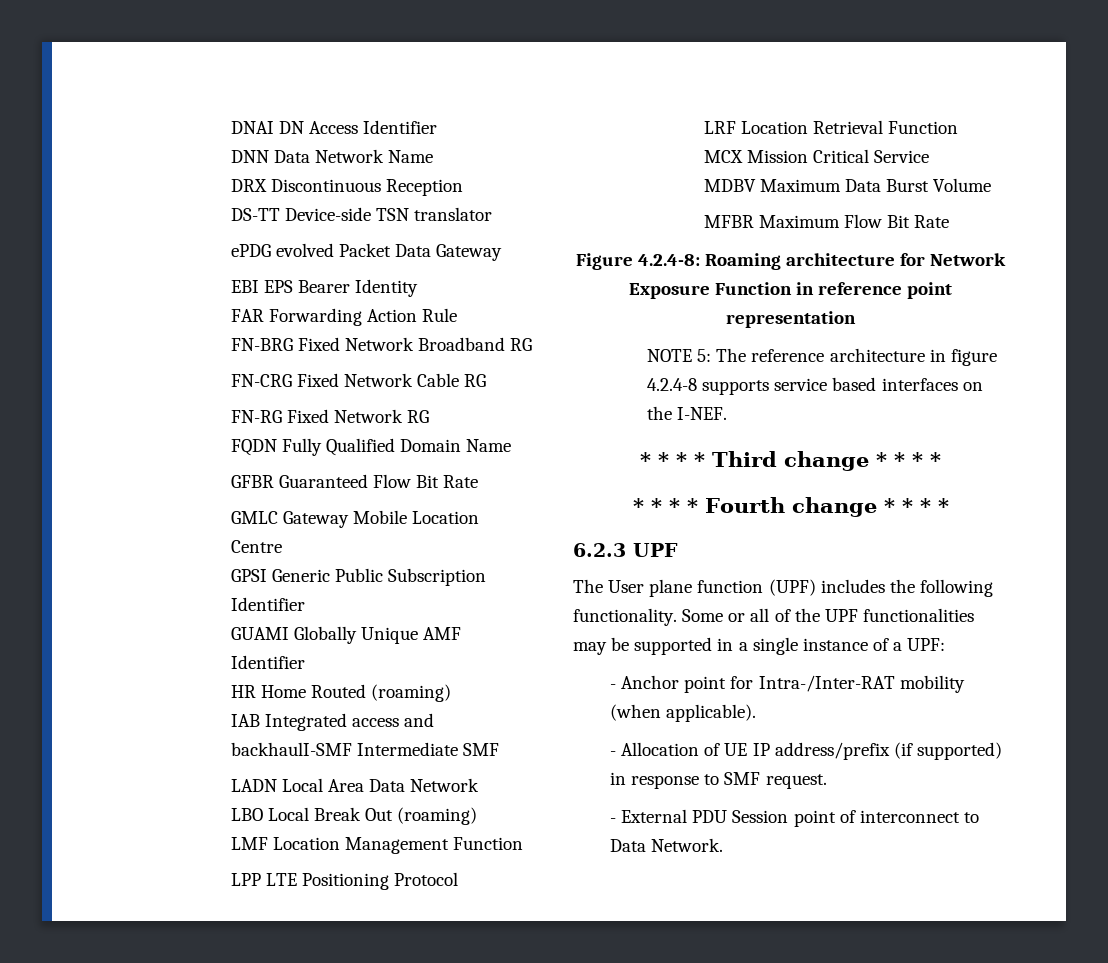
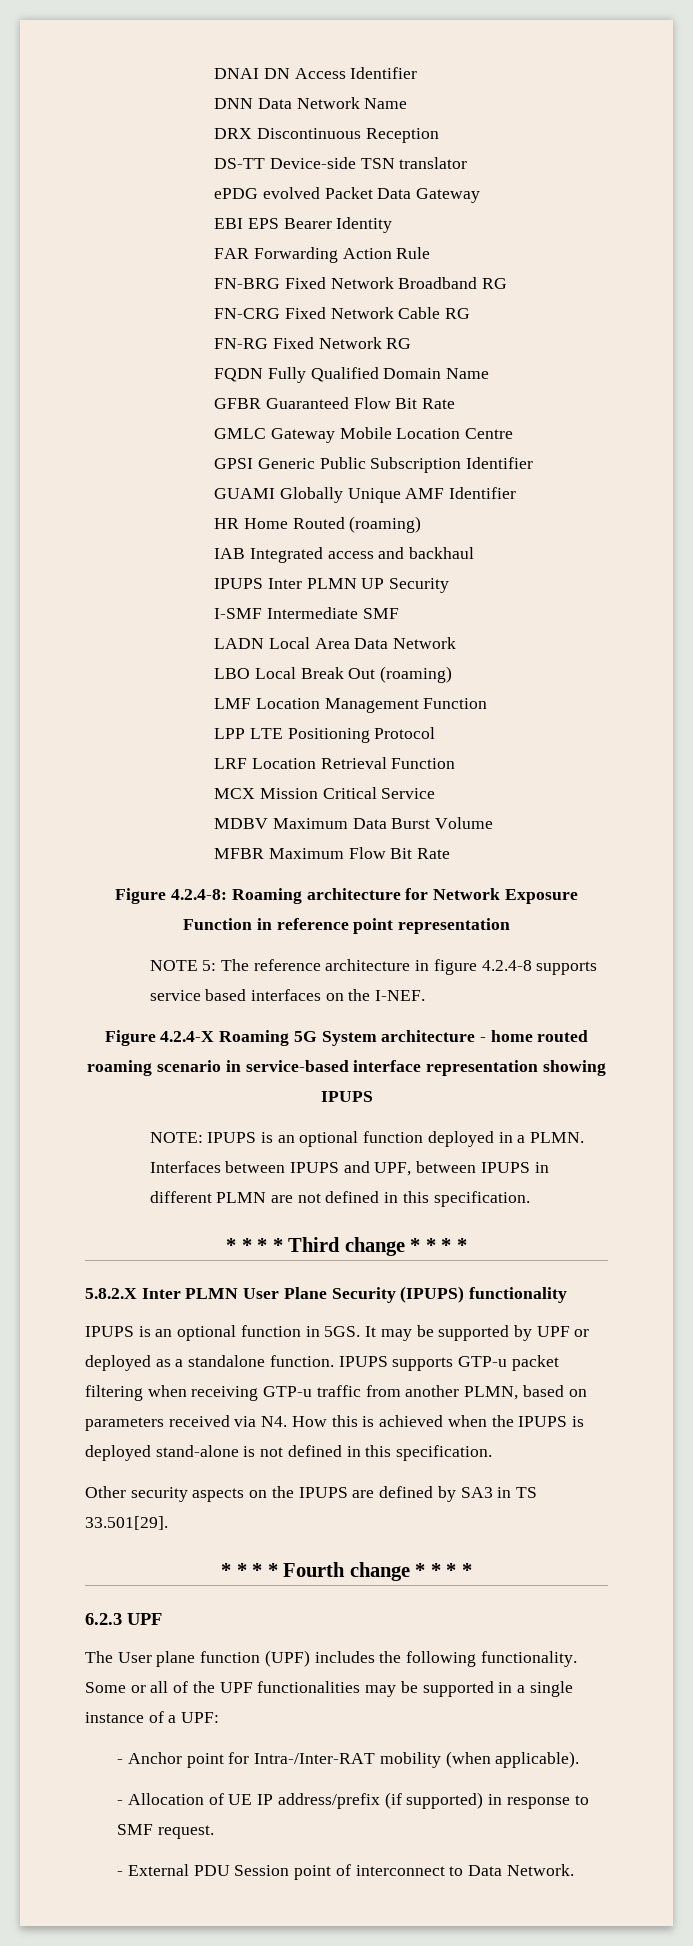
- IAB Integrated access and backhaulI-SMF Intermediate SMF
+ IAB Integrated access and backhaul
+ IPUPS Inter PLMN UP Security
+ I-SMF Intermediate SMF
+ Figure 4.2.4-X Roaming 5G System architecture - home routed roaming scenario in service-based interface representation showing IPUPS
+ NOTE: IPUPS is an optional function deployed in a PLMN. Interfaces between IPUPS and UPF, between IPUPS in different PLMN are not defined in this specification.
+ 5.8.2.X Inter PLMN User Plane Security (IPUPS) functionality
+ IPUPS is an optional function in 5GS. It may be supported by UPF or deployed as a standalone function. IPUPS supports GTP-u packet filtering when receiving GTP-u traffic from another PLMN, based on parameters received via N4. How this is achieved when the IPUPS is deployed stand-alone is not defined in this specification.
+ Other security aspects on the IPUPS are defined by SA3 in TS 33.501[29].

